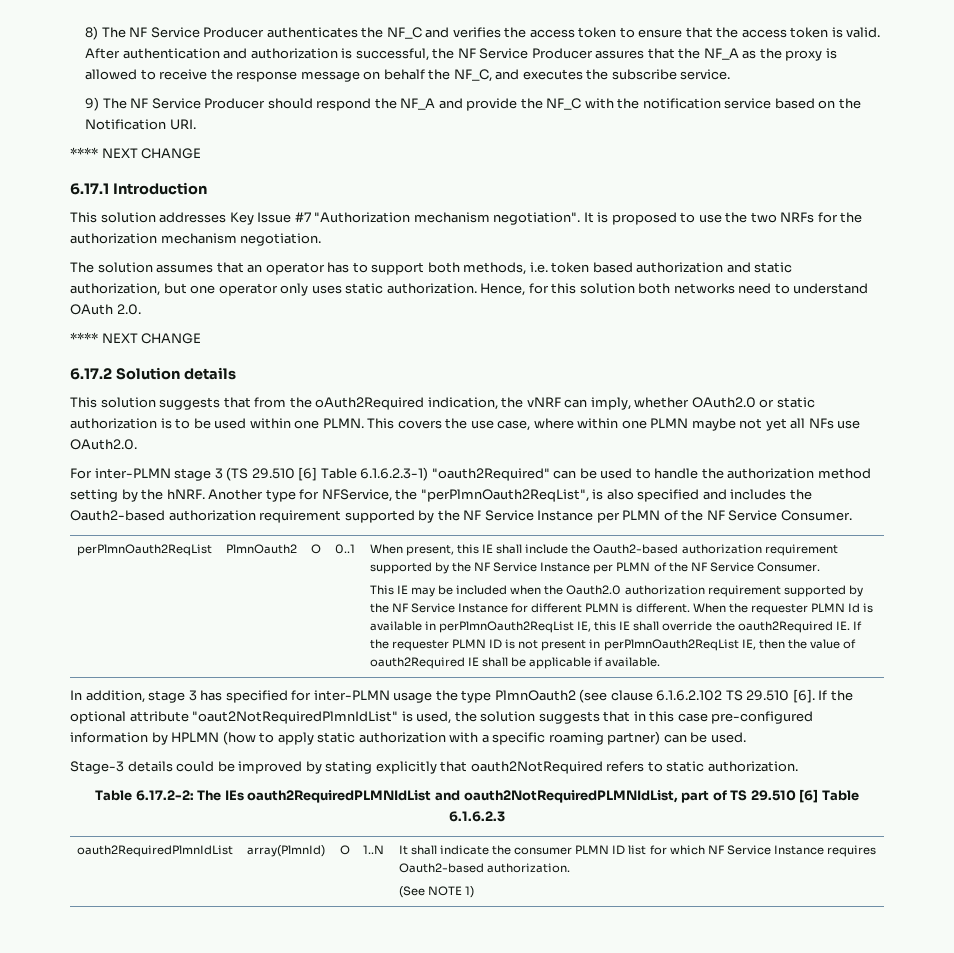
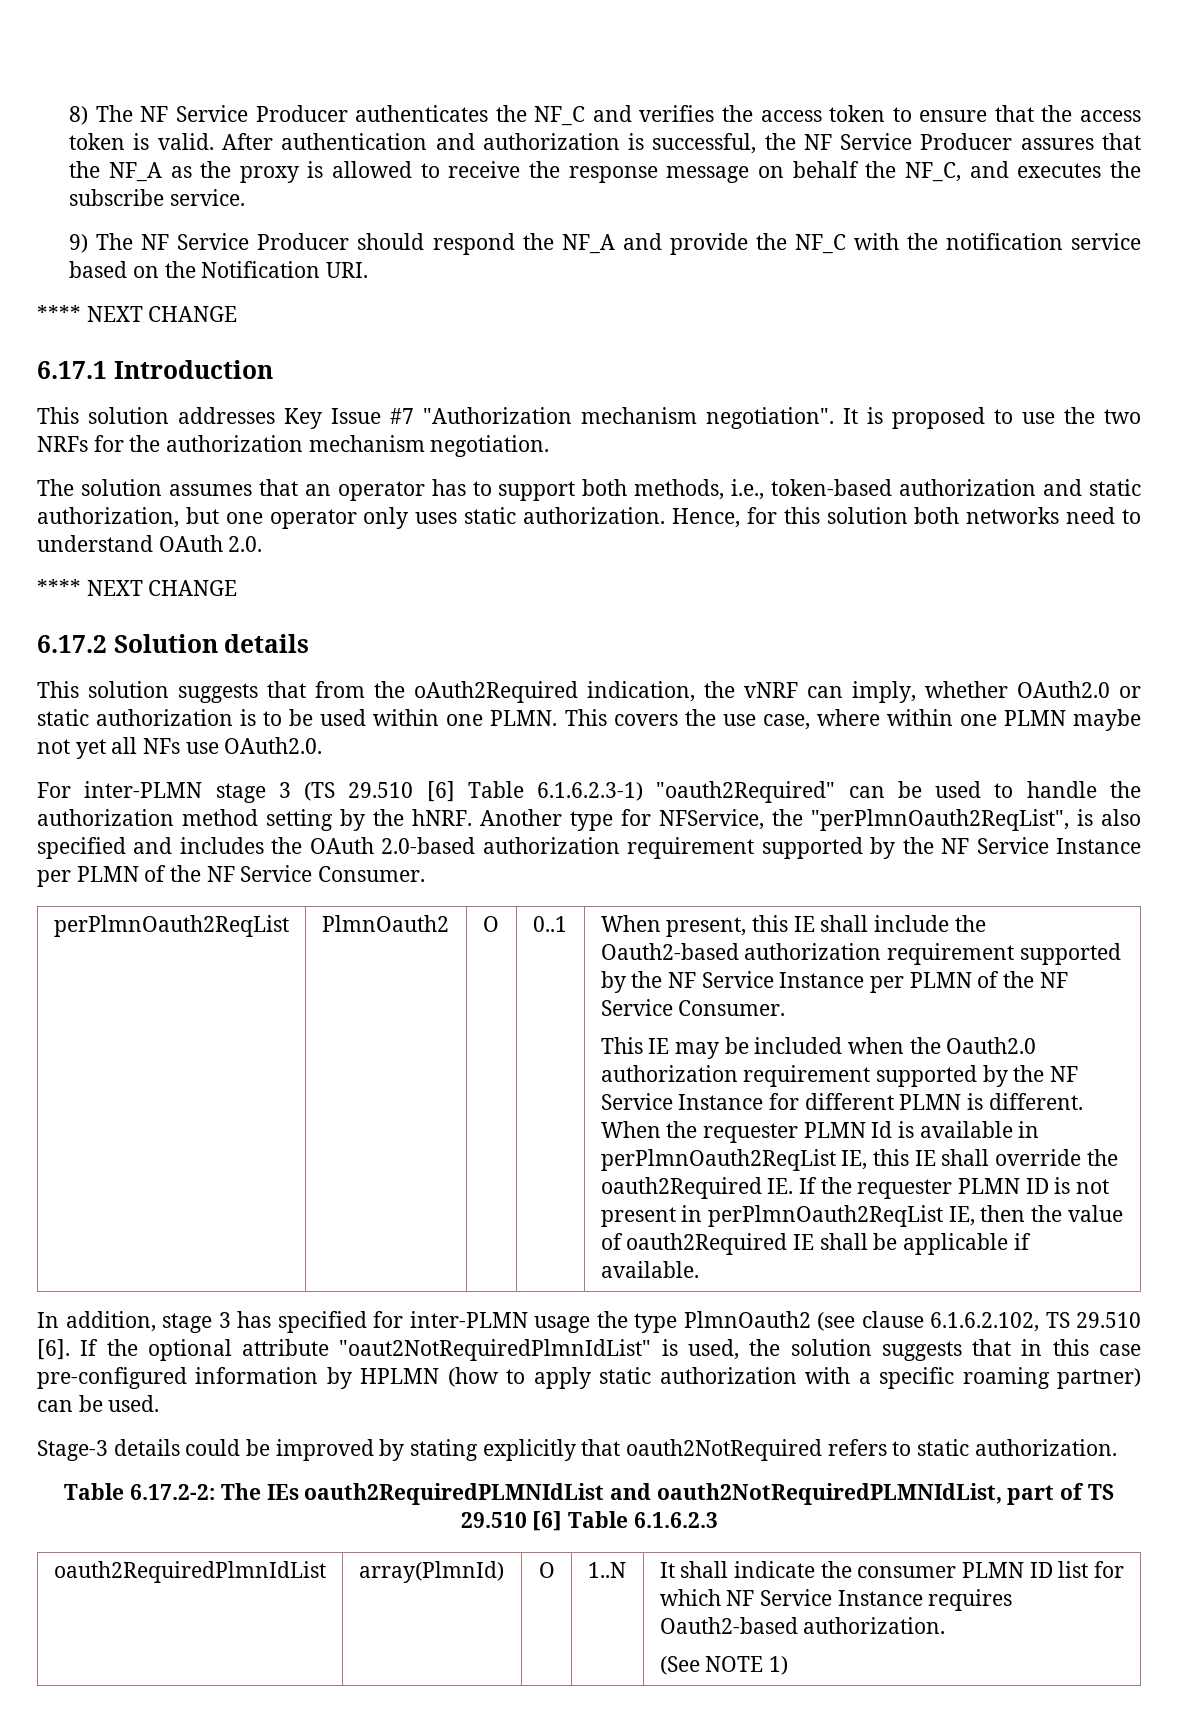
- The solution assumes that an operator has to support both methods, i.e. token based authorization and static authorization, but one operator only uses static authorization.
+ The solution assumes that an operator has to support both methods, i.e., token-based authorization and static authorization, but one operator only uses static authorization.
- Another type for NFService, the "perPlmnOauth2ReqList", is also specified and includes the Oauth2-based authorization requirement supported by the NF Service Instance per PLMN of the NF Service Consumer.
+ Another type for NFService, the "perPlmnOauth2ReqList", is also specified and includes the OAuth 2.0-based authorization requirement supported by the NF Service Instance per PLMN of the NF Service Consumer.
- In addition, stage 3 has specified for inter-PLMN usage the type PlmnOauth2 (see clause 6.1.6.2.102 TS 29.510 [6].
+ In addition, stage 3 has specified for inter-PLMN usage the type PlmnOauth2 (see clause 6.1.6.2.102, TS 29.510 [6].

